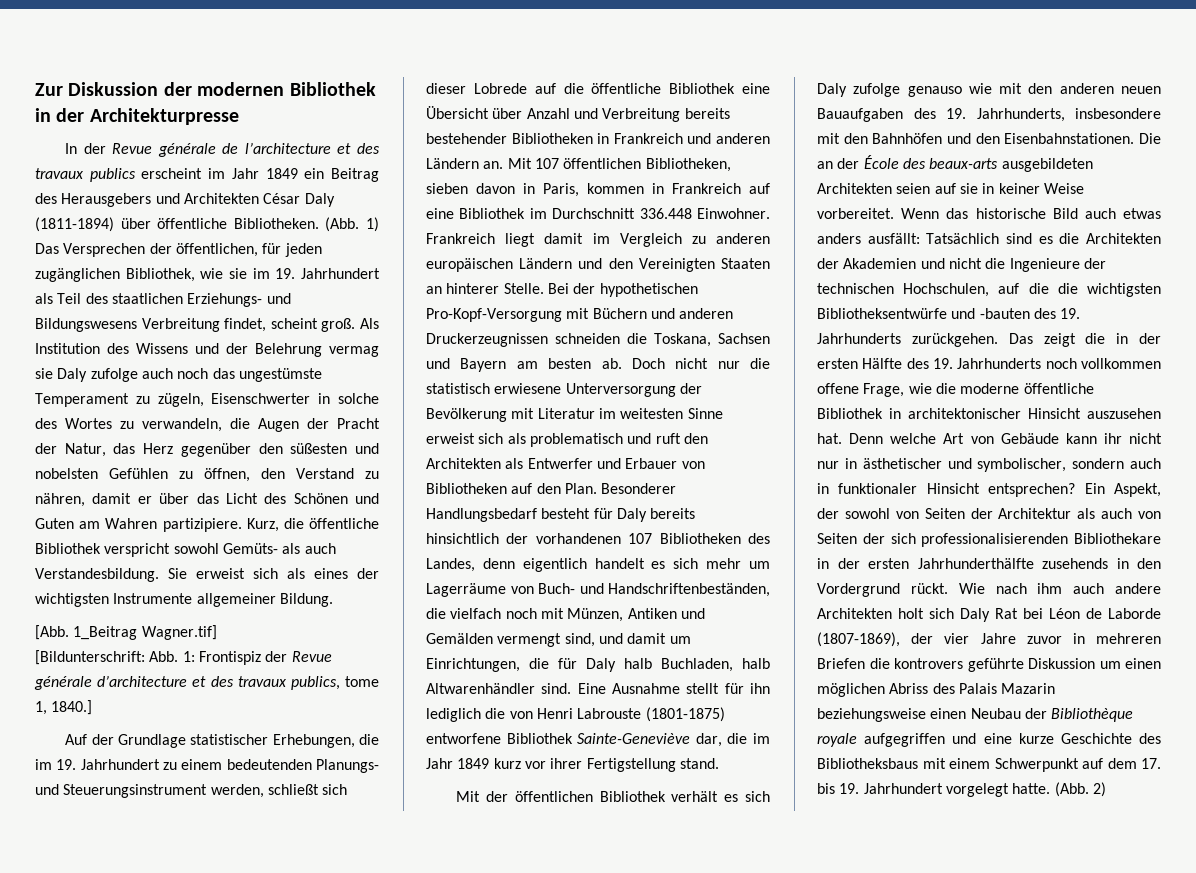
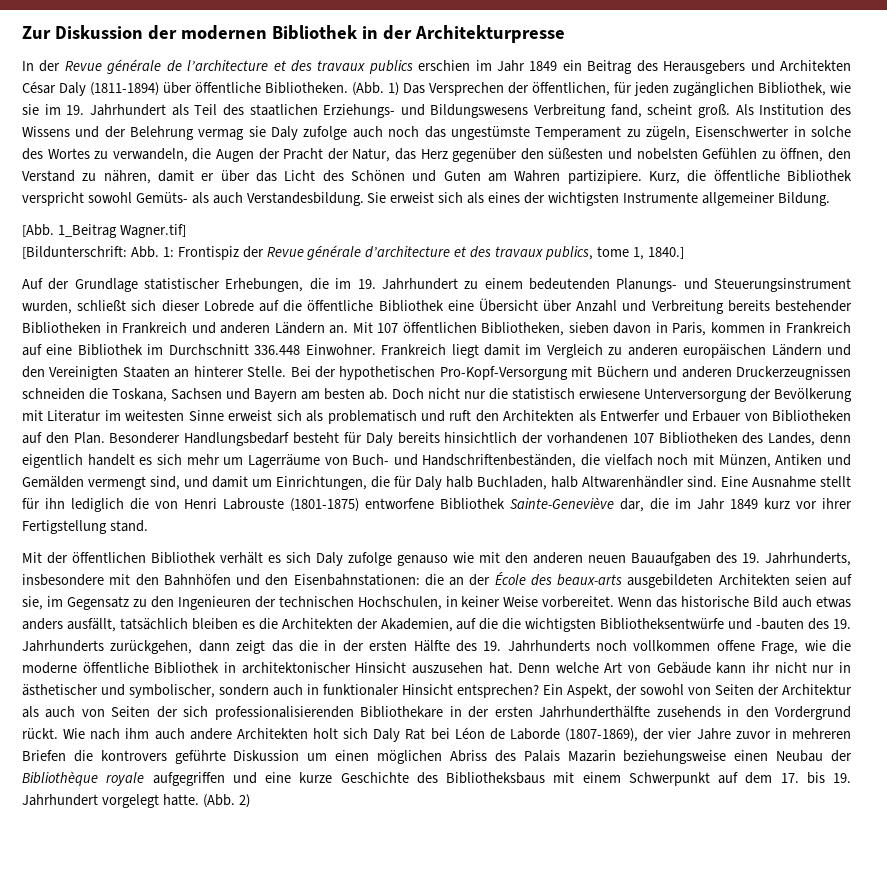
- In der Revue générale de l’architecture et des travaux publics erscheint im Jahr 1849 ein Beitrag des Herausgebers und Architekten César Daly (1811-1894) über öffentliche Bibliotheken.
+ In der Revue générale de l’architecture et des travaux publics erschien im Jahr 1849 ein Beitrag des Herausgebers und Architekten César Daly (1811-1894) über öffentliche Bibliotheken.
- (Abb. 1) Das Versprechen der öffentlichen, für jeden zugänglichen Bibliothek, wie sie im 19. Jahrhundert als Teil des staatlichen Erziehungs- und Bildungswesens Verbreitung findet, scheint groß.
+ (Abb. 1) Das Versprechen der öffentlichen, für jeden zugänglichen Bibliothek, wie sie im 19. Jahrhundert als Teil des staatlichen Erziehungs- und Bildungswesens Verbreitung fand, scheint groß.
- Auf der Grundlage statistischer Erhebungen, die im 19. Jahrhundert zu einem bedeutenden Planungs- und Steuerungsinstrument werden, schließt sich dieser Lobrede auf die öffentliche Bibliothek eine Übersicht über Anzahl und Verbreitung bereits bestehender Bibliotheken in Frankreich und anderen Ländern an.
+ Auf der Grundlage statistischer Erhebungen, die im 19. Jahrhundert zu einem bedeutenden Planungs- und Steuerungsinstrument wurden, schließt sich dieser Lobrede auf die öffentliche Bibliothek eine Übersicht über Anzahl und Verbreitung bereits bestehender Bibliotheken in Frankreich und anderen Ländern an.
- Mit der öffentlichen Bibliothek verhält es sich Daly zufolge genauso wie mit den anderen neuen Bauaufgaben des 19. Jahrhunderts, insbesondere mit den Bahnhöfen und den Eisenbahnstationen. Die an der École des beaux-arts ausgebildeten Architekten seien auf sie in keiner Weise vorbereitet.
+ Mit der öffentlichen Bibliothek verhält es sich Daly zufolge genauso wie mit den anderen neuen Bauaufgaben des 19. Jahrhunderts, insbesondere mit den Bahnhöfen und den Eisenbahnstationen: die an der École des beaux-arts ausgebildeten Architekten seien auf sie, im Gegensatz zu den Ingenieuren der technischen Hochschulen, in keiner Weise vorbereitet.
- Wenn das historische Bild auch etwas anders ausfällt: Tatsächlich sind es die Architekten der Akademien und nicht die Ingenieure der technischen Hochschulen, auf die die wichtigsten Bibliotheksentwürfe und -bauten des 19. Jahrhunderts zurückgehen. Das zeigt die in der ersten Hälfte des 19. Jahrhunderts noch vollkommen offene Frage, wie die moderne öffentliche Bibliothek in architektonischer Hinsicht auszusehen hat.
+ Wenn das historische Bild auch etwas anders ausfällt, tatsächlich bleiben es die Architekten der Akademien, auf die die wichtigsten Bibliotheksentwürfe und -bauten des 19. Jahrhunderts zurückgehen, dann zeigt das die in der ersten Hälfte des 19. Jahrhunderts noch vollkommen offene Frage, wie die moderne öffentliche Bibliothek in architektonischer Hinsicht auszusehen hat.

